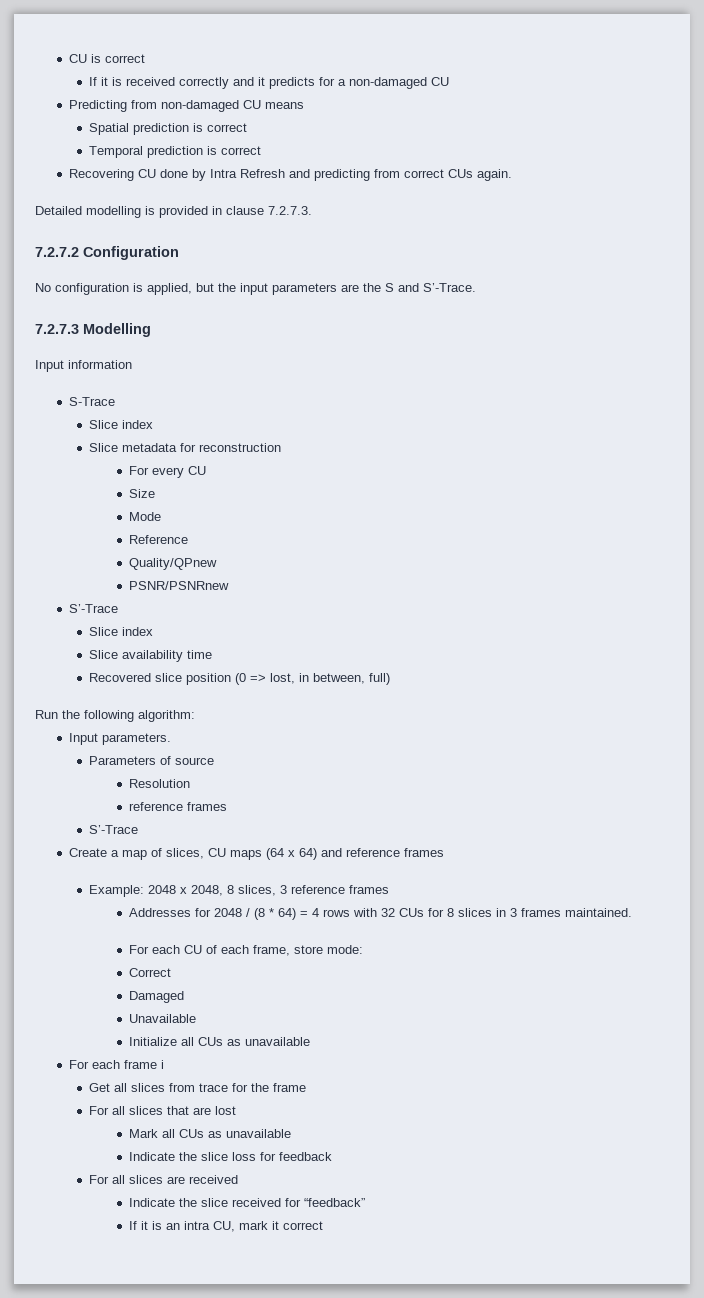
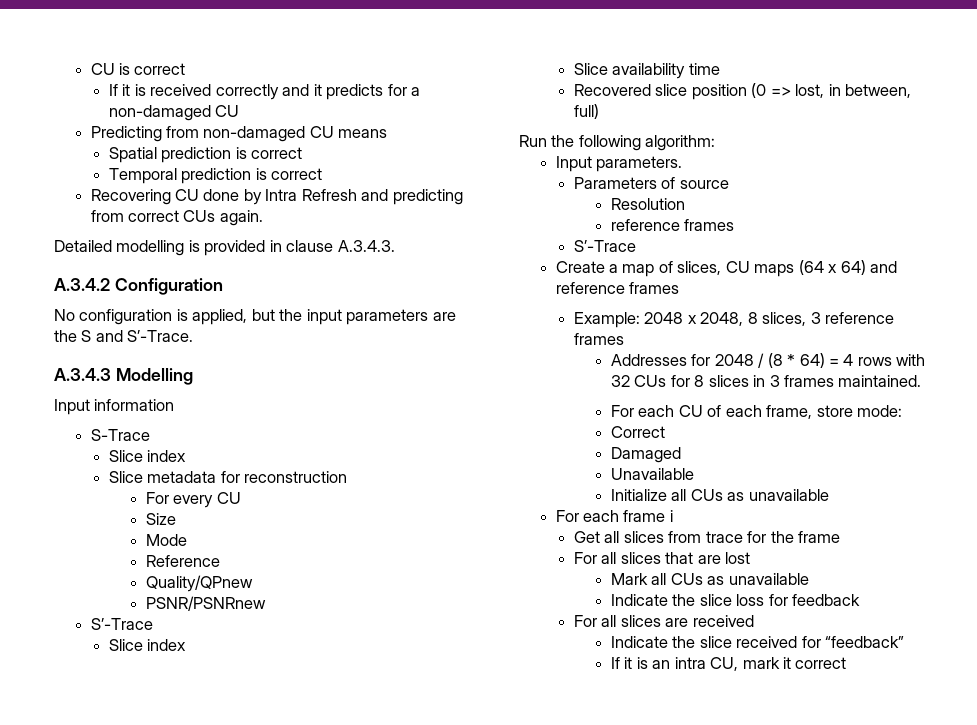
- Detailed modelling is provided in clause 7.2.7.3.
- 7.2.7.2 Configuration
+ Detailed modelling is provided in clause A.3.4.3.
+ A.3.4.2 Configuration
- 7.2.7.3 Modelling
+ A.3.4.3 Modelling

